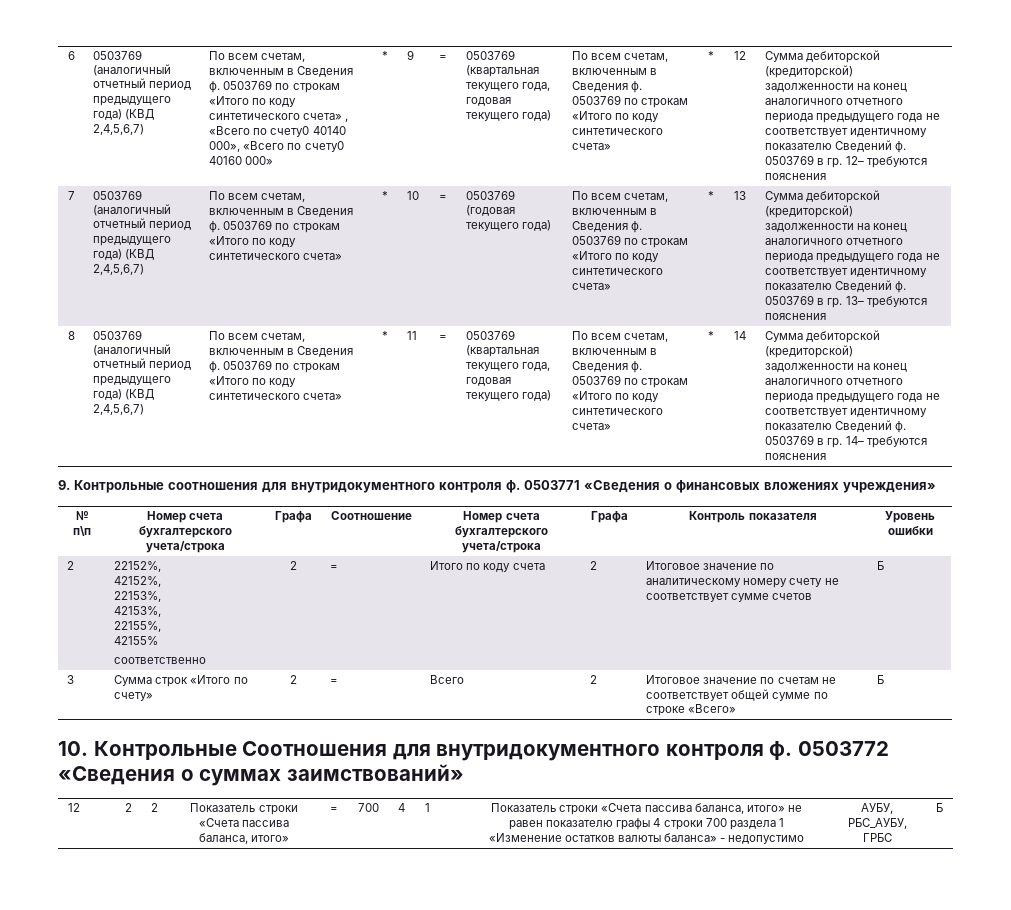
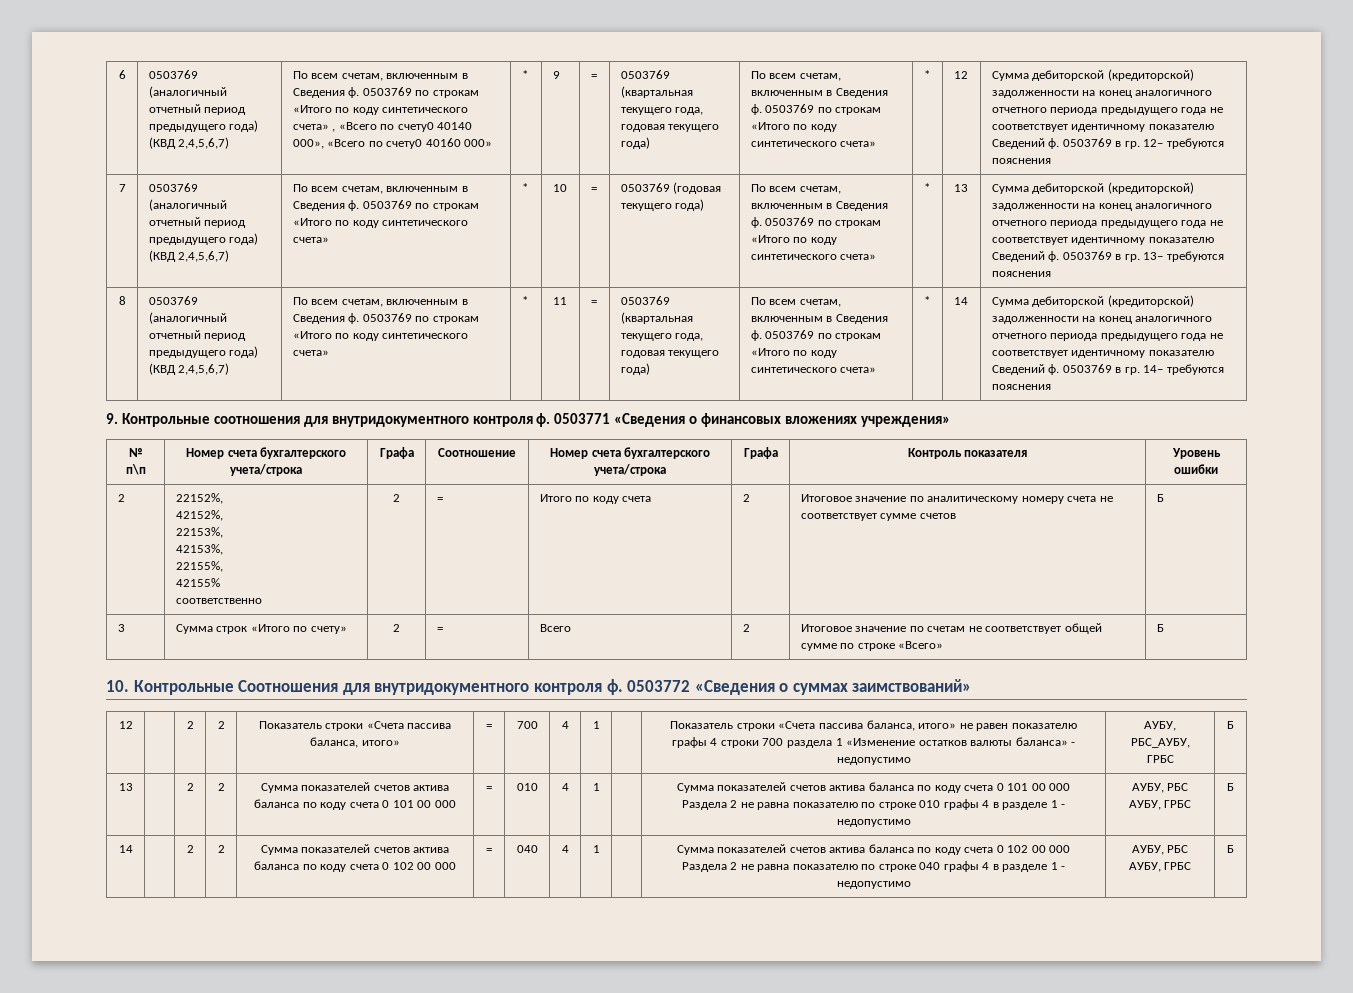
  2 | 22152%,
  42152%,
  22153%,
  42153%,
  22155%,
  42155%
- соответственно | 2 | = | Итого по коду счета | 2 | Итоговое значение по аналитическому номеру счету не соответствует сумме счетов | Б
+ соответственно | 2 | = | Итого по коду счета | 2 | Итоговое значение по аналитическому номеру счета не соответствует сумме счетов | Б
+ 13 | | 2 | 2 | Сумма показателей счетов актива баланса по коду счета 0 101 00 000 | = | 010 | 4 | 1 | | Сумма показателей счетов актива баланса по коду счета 0 101 00 000 Раздела 2 не равна показателю по строке 010 графы 4 в разделе 1 - недопустимо | АУБУ, РБС АУБУ, ГРБС | Б
+ 14 | | 2 | 2 | Сумма показателей счетов актива баланса по коду счета 0 102 00 000 | = | 040 | 4 | 1 | | Сумма показателей счетов актива баланса по коду счета 0 102 00 000 Раздела 2 не равна показателю по строке 040 графы 4 в разделе 1 - недопустимо | АУБУ, РБС АУБУ, ГРБС | Б

